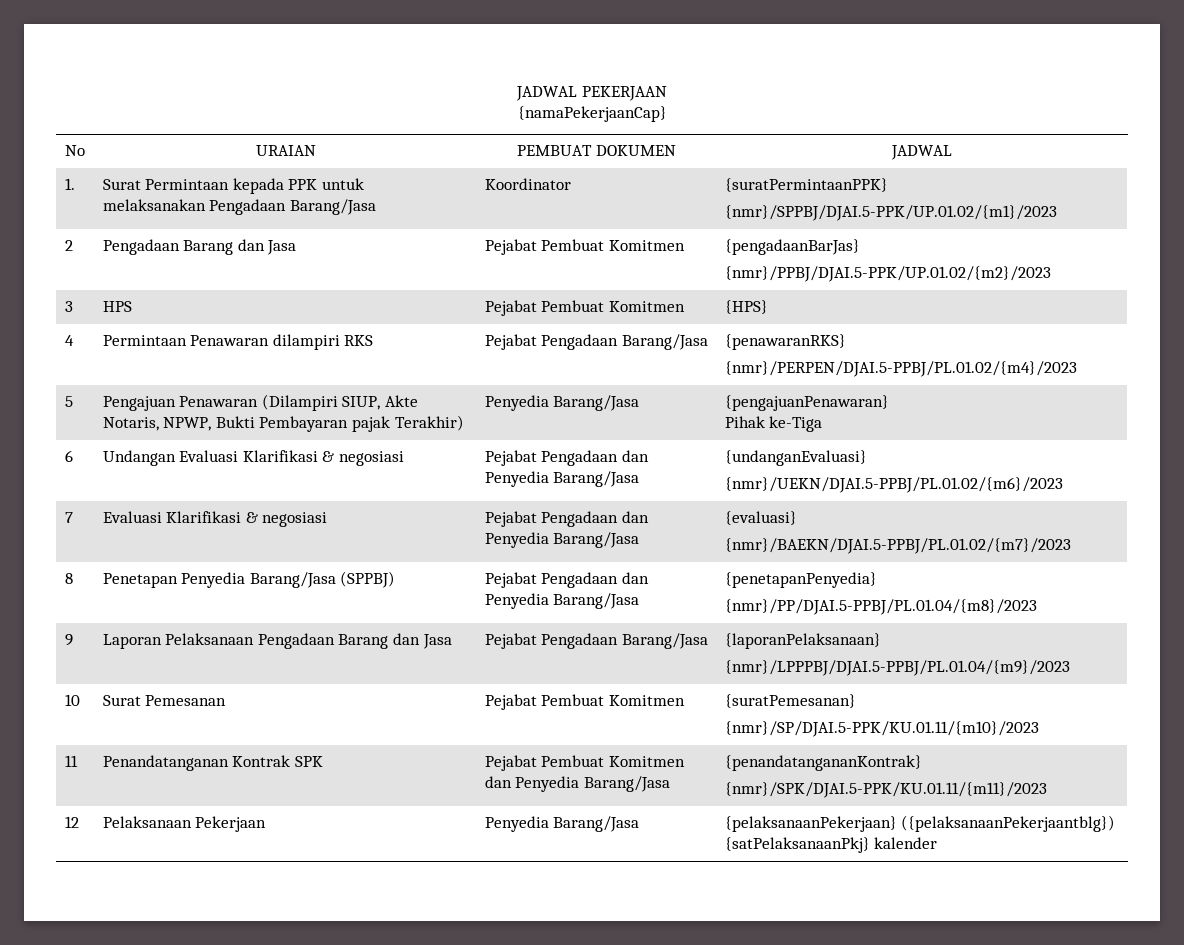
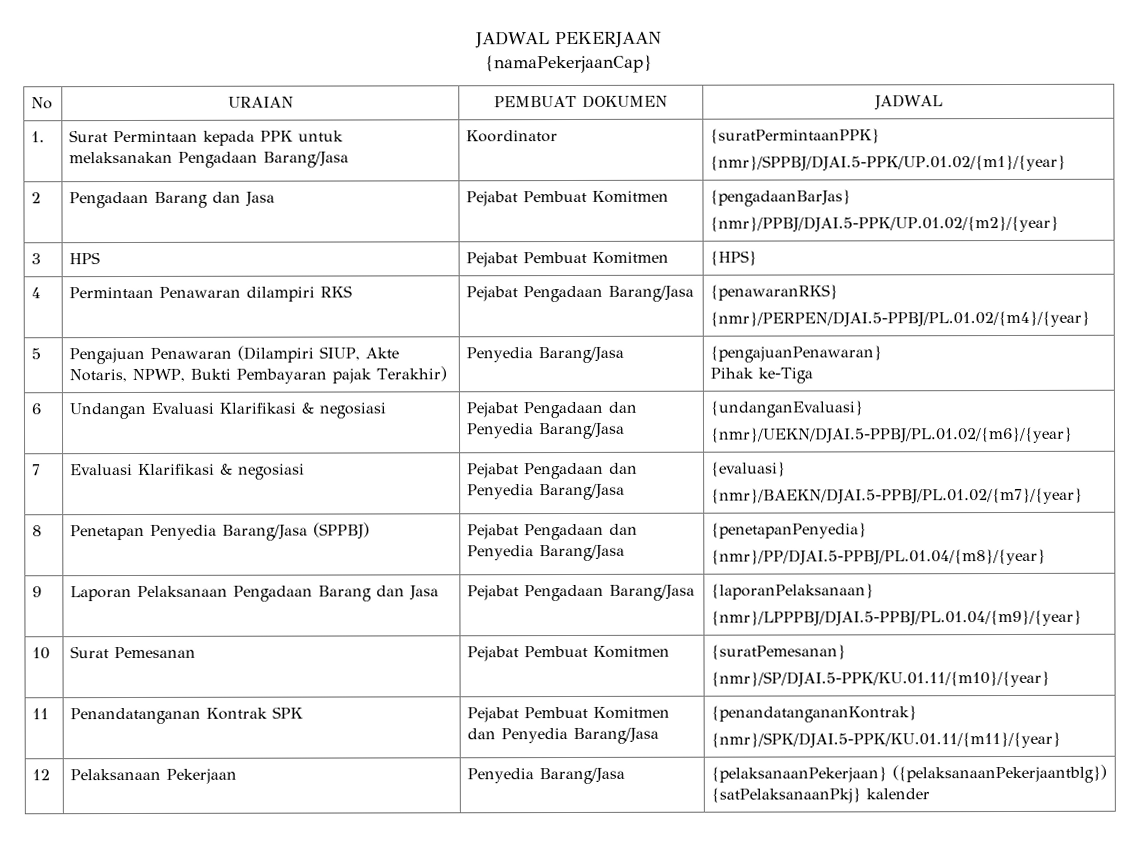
  1. | Surat Permintaan kepada PPK untuk melaksanakan Pengadaan Barang/Jasa | Koordinator | {suratPermintaanPPK}
- {nmr}/SPPBJ/DJAI.5-PPK/UP.01.02/{m1}/2023
+ {nmr}/SPPBJ/DJAI.5-PPK/UP.01.02/{m1}/{year}
  2 | Pengadaan Barang dan Jasa | Pejabat Pembuat Komitmen | {pengadaanBarJas}
- {nmr}/PPBJ/DJAI.5-PPK/UP.01.02/{m2}/2023
+ {nmr}/PPBJ/DJAI.5-PPK/UP.01.02/{m2}/{year}
  4 | Permintaan Penawaran dilampiri RKS | Pejabat Pengadaan Barang/Jasa | {penawaranRKS}
- {nmr}/PERPEN/DJAI.5-PPBJ/PL.01.02/{m4}/2023
+ {nmr}/PERPEN/DJAI.5-PPBJ/PL.01.02/{m4}/{year}
  6 | Undangan Evaluasi Klarifikasi & negosiasi | Pejabat Pengadaan dan Penyedia Barang/Jasa | {undanganEvaluasi}
- {nmr}/UEKN/DJAI.5-PPBJ/PL.01.02/{m6}/2023
+ {nmr}/UEKN/DJAI.5-PPBJ/PL.01.02/{m6}/{year}
  7 | Evaluasi Klarifikasi & negosiasi | Pejabat Pengadaan dan Penyedia Barang/Jasa | {evaluasi}
- {nmr}/BAEKN/DJAI.5-PPBJ/PL.01.02/{m7}/2023
+ {nmr}/BAEKN/DJAI.5-PPBJ/PL.01.02/{m7}/{year}
  8 | Penetapan Penyedia Barang/Jasa (SPPBJ) | Pejabat Pengadaan dan Penyedia Barang/Jasa | {penetapanPenyedia}
- {nmr}/PP/DJAI.5-PPBJ/PL.01.04/{m8}/2023
+ {nmr}/PP/DJAI.5-PPBJ/PL.01.04/{m8}/{year}
  9 | Laporan Pelaksanaan Pengadaan Barang dan Jasa | Pejabat Pengadaan Barang/Jasa | {laporanPelaksanaan}
- {nmr}/LPPPBJ/DJAI.5-PPBJ/PL.01.04/{m9}/2023
+ {nmr}/LPPPBJ/DJAI.5-PPBJ/PL.01.04/{m9}/{year}
  10 | Surat Pemesanan | Pejabat Pembuat Komitmen | {suratPemesanan}
- {nmr}/SP/DJAI.5-PPK/KU.01.11/{m10}/2023
+ {nmr}/SP/DJAI.5-PPK/KU.01.11/{m10}/{year}
  11 | Penandatanganan Kontrak SPK | Pejabat Pembuat Komitmen dan Penyedia Barang/Jasa | {penandatangananKontrak}
- {nmr}/SPK/DJAI.5-PPK/KU.01.11/{m11}/2023
+ {nmr}/SPK/DJAI.5-PPK/KU.01.11/{m11}/{year}

